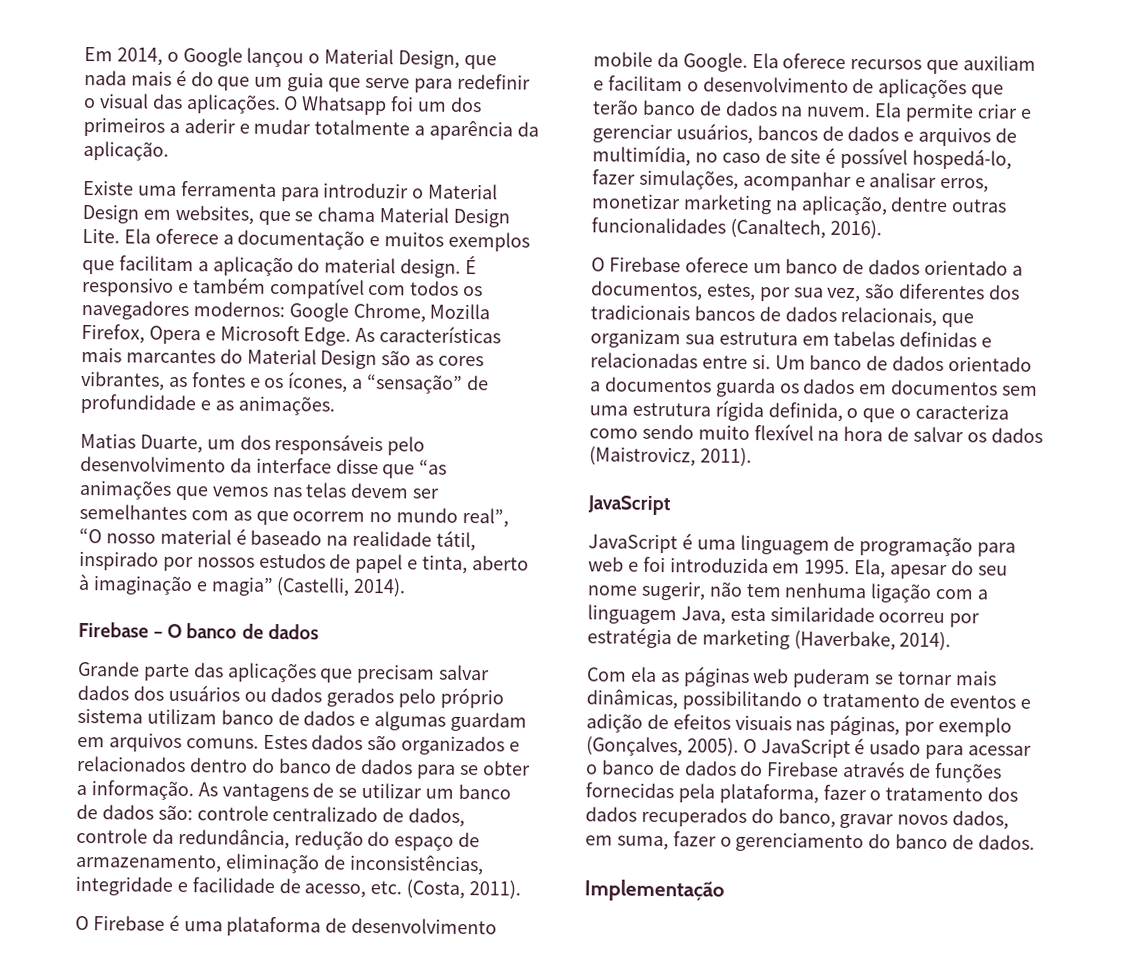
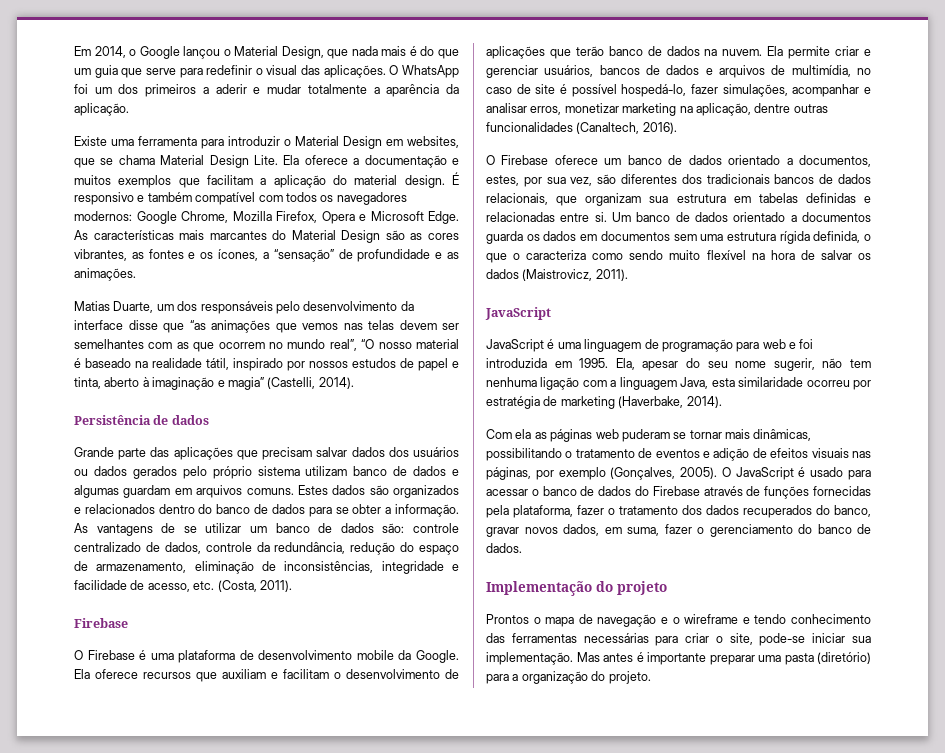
- O Whatsapp foi um dos primeiros a aderir e mudar totalmente a aparência da aplicação.
+ O WhatsApp foi um dos primeiros a aderir e mudar totalmente a aparência da aplicação.
- Firebase – O banco de dados
+ Persistência de dados
  As vantagens de se utilizar um banco de dados são: controle centralizado de dados, controle da redundância, redução do espaço de armazenamento, eliminação de inconsistências, integridade e facilidade de acesso, etc. (Costa, 2011).
+ Firebase
- Implementação
+ Implementação do projeto
+ Prontos o mapa de navegação e o wireframe e tendo conhecimento das ferramentas necessárias para criar o site, pode-se iniciar sua implementação. Mas antes é importante preparar uma pasta (diretório) para a organização do projeto.

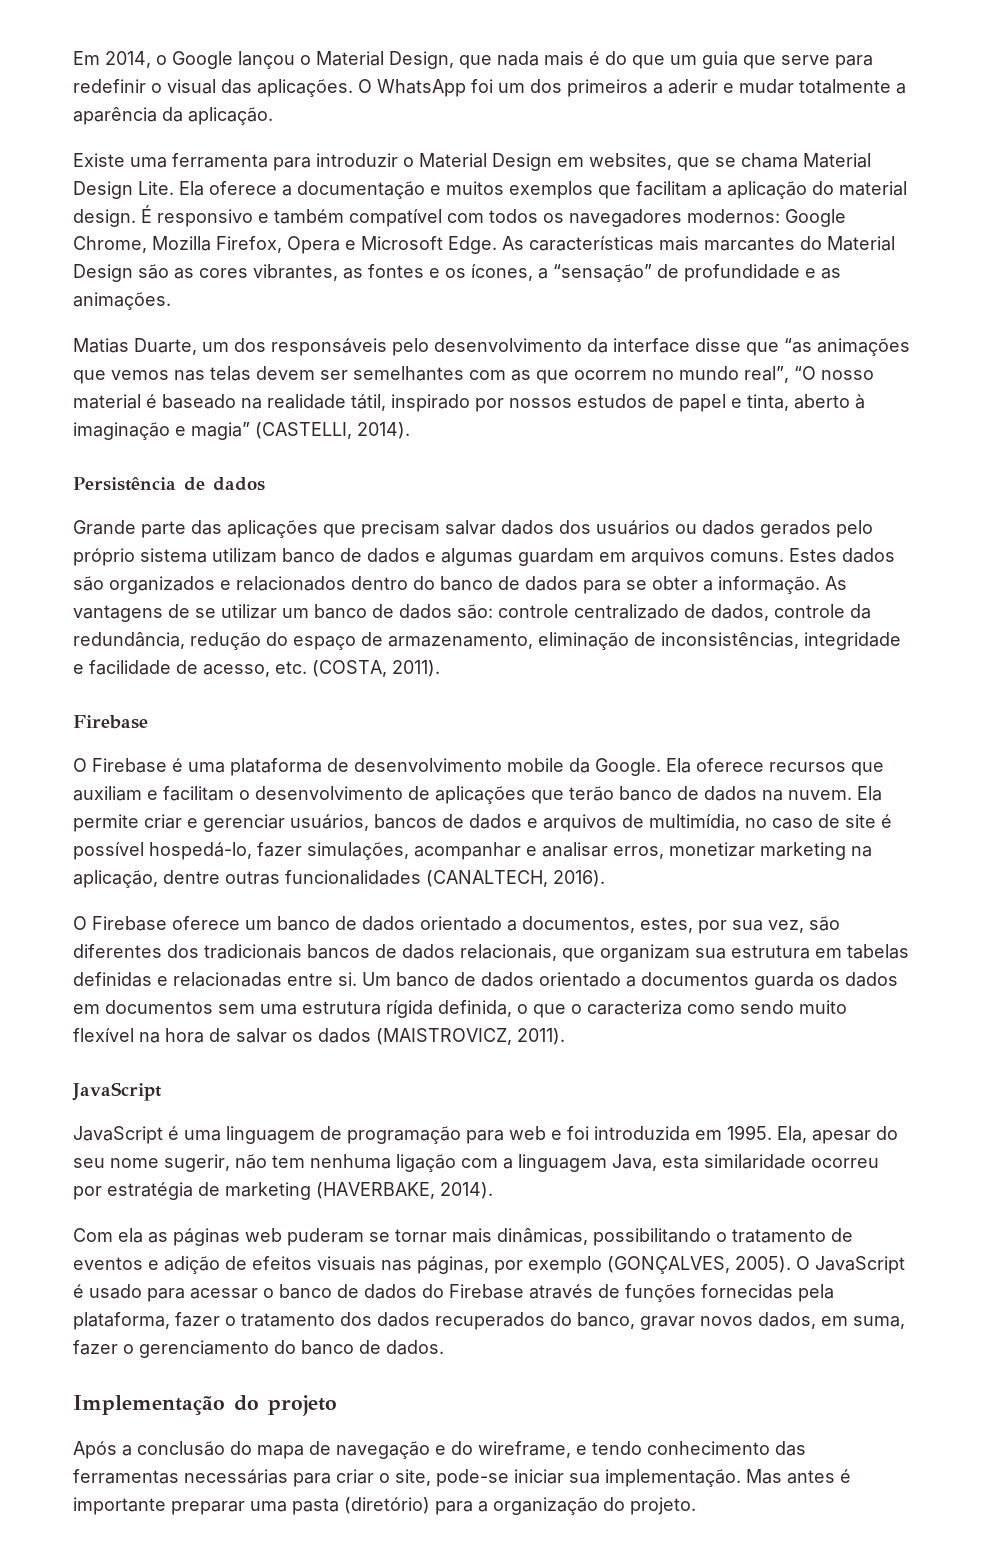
- Matias Duarte, um dos responsáveis pelo desenvolvimento da interface disse que “as animações que vemos nas telas devem ser semelhantes com as que ocorrem no mundo real”, “O nosso material é baseado na realidade tátil, inspirado por nossos estudos de papel e tinta, aberto à imaginação e magia” (Castelli, 2014).
+ Matias Duarte, um dos responsáveis pelo desenvolvimento da interface disse que “as animações que vemos nas telas devem ser semelhantes com as que ocorrem no mundo real”, “O nosso material é baseado na realidade tátil, inspirado por nossos estudos de papel e tinta, aberto à imaginação e magia” (CASTELLI, 2014).
- As vantagens de se utilizar um banco de dados são: controle centralizado de dados, controle da redundância, redução do espaço de armazenamento, eliminação de inconsistências, integridade e facilidade de acesso, etc. (Costa, 2011).
+ As vantagens de se utilizar um banco de dados são: controle centralizado de dados, controle da redundância, redução do espaço de armazenamento, eliminação de inconsistências, integridade e facilidade de acesso, etc. (COSTA, 2011).
- Ela permite criar e gerenciar usuários, bancos de dados e arquivos de multimídia, no caso de site é possível hospedá-lo, fazer simulações, acompanhar e analisar erros, monetizar marketing na aplicação, dentre outras funcionalidades (Canaltech, 2016).
+ Ela permite criar e gerenciar usuários, bancos de dados e arquivos de multimídia, no caso de site é possível hospedá-lo, fazer simulações, acompanhar e analisar erros, monetizar marketing na aplicação, dentre outras funcionalidades (CANALTECH, 2016).
- Um banco de dados orientado a documentos guarda os dados em documentos sem uma estrutura rígida definida, o que o caracteriza como sendo muito flexível na hora de salvar os dados (Maistrovicz, 2011).
+ Um banco de dados orientado a documentos guarda os dados em documentos sem uma estrutura rígida definida, o que o caracteriza como sendo muito flexível na hora de salvar os dados (MAISTROVICZ, 2011).
- Ela, apesar do seu nome sugerir, não tem nenhuma ligação com a linguagem Java, esta similaridade ocorreu por estratégia de marketing (Haverbake, 2014).
+ Ela, apesar do seu nome sugerir, não tem nenhuma ligação com a linguagem Java, esta similaridade ocorreu por estratégia de marketing (HAVERBAKE, 2014).
- Com ela as páginas web puderam se tornar mais dinâmicas, possibilitando o tratamento de eventos e adição de efeitos visuais nas páginas, por exemplo (Gonçalves, 2005).
+ Com ela as páginas web puderam se tornar mais dinâmicas, possibilitando o tratamento de eventos e adição de efeitos visuais nas páginas, por exemplo (GONÇALVES, 2005).
- Prontos o mapa de navegação e o wireframe e tendo conhecimento das ferramentas necessárias para criar o site, pode-se iniciar sua implementação.
+ Após a conclusão do mapa de navegação e do wireframe, e tendo conhecimento das ferramentas necessárias para criar o site, pode-se iniciar sua implementação.

